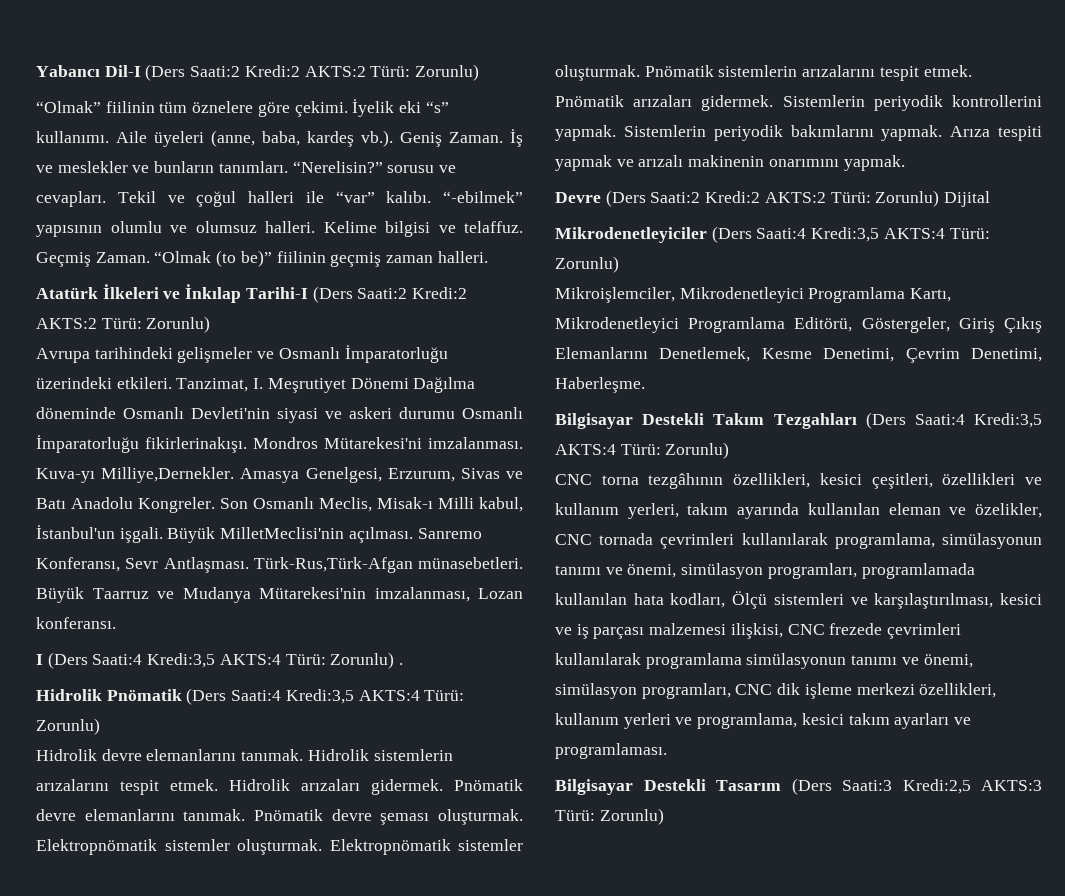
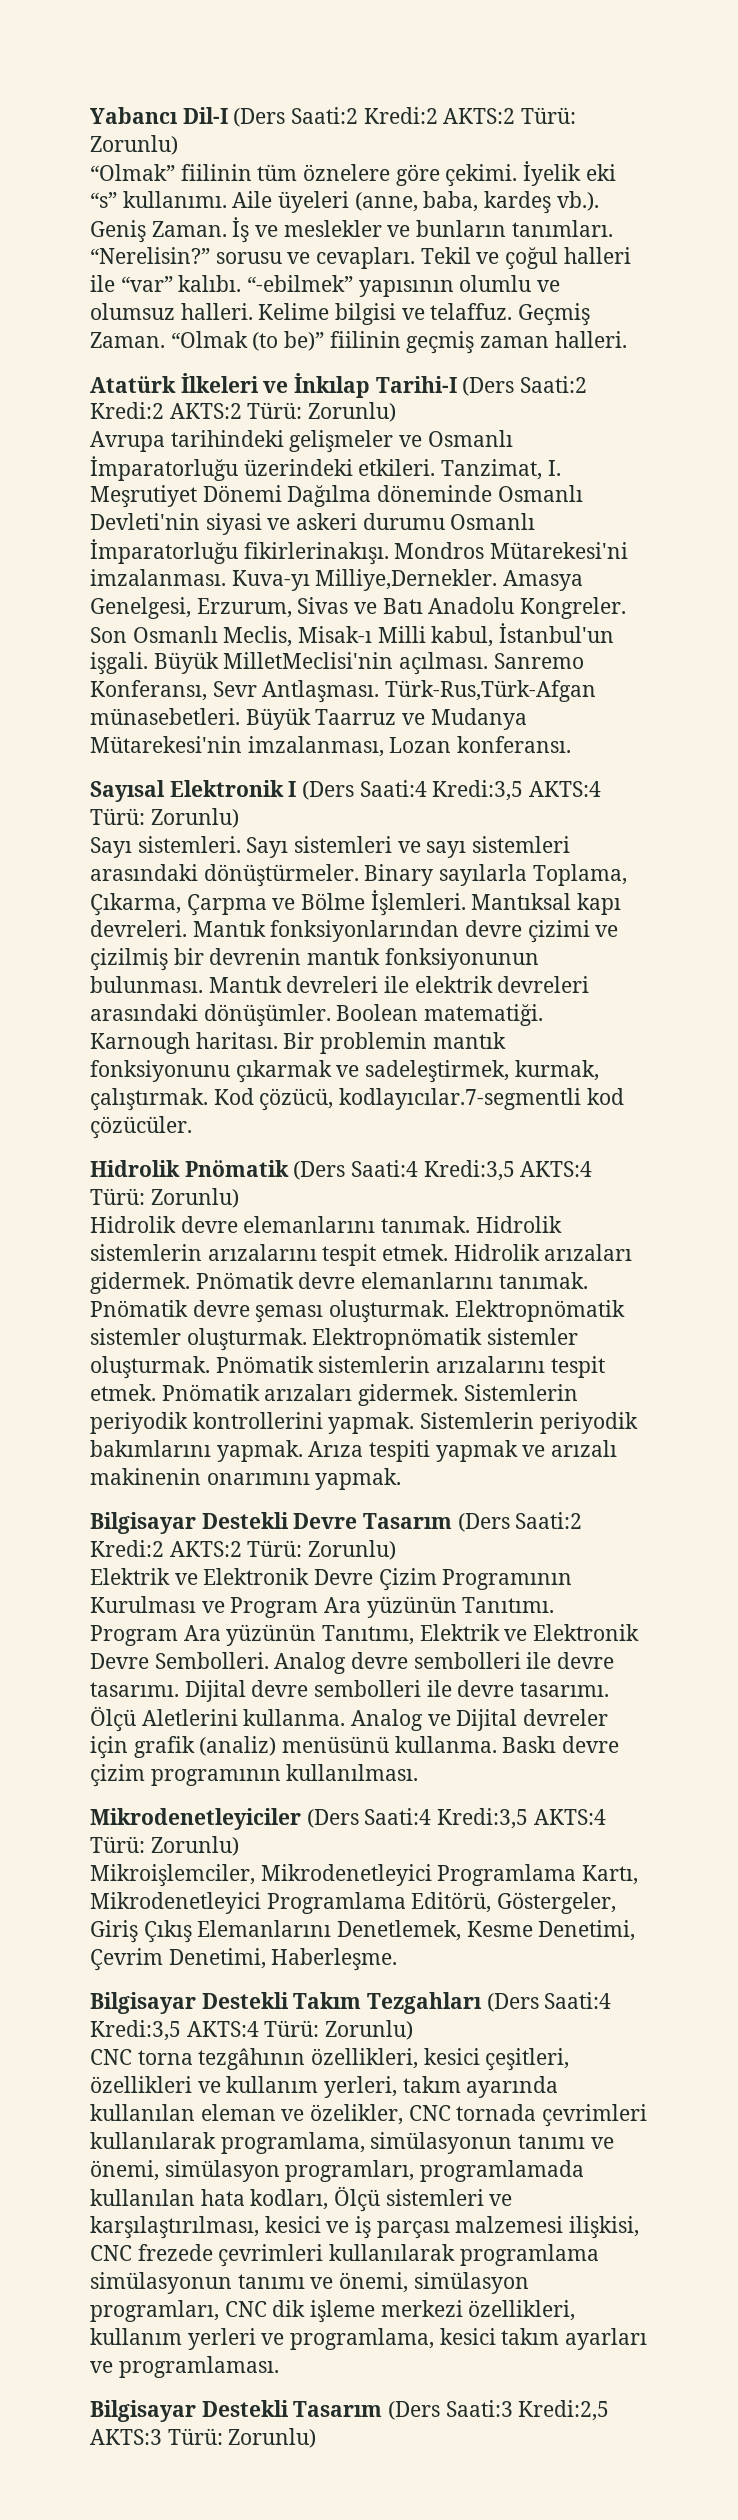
- I (Ders Saati:4 Kredi:3,5 AKTS:4 Türü: Zorunlu) .
+ Sayısal Elektronik I (Ders Saati:4 Kredi:3,5 AKTS:4 Türü: Zorunlu)
+ Sayı sistemleri. Sayı sistemleri ve sayı sistemleri arasındaki dönüştürmeler. Binary sayılarla Toplama, Çıkarma, Çarpma ve Bölme İşlemleri. Mantıksal kapı devreleri. Mantık fonksiyonlarından devre çizimi ve çizilmiş bir devrenin mantık fonksiyonunun bulunması. Mantık devreleri ile elektrik devreleri arasındaki dönüşümler. Boolean matematiği. Karnough haritası. Bir problemin mantık fonksiyonunu çıkarmak ve sadeleştirmek, kurmak, çalıştırmak. Kod çözücü, kodlayıcılar.7-segmentli kod çözücüler.
- Devre (Ders Saati:2 Kredi:2 AKTS:2 Türü: Zorunlu) Dijital
+ Bilgisayar Destekli Devre Tasarım (Ders Saati:2 Kredi:2 AKTS:2 Türü: Zorunlu)
+ Elektrik ve Elektronik Devre Çizim Programının Kurulması ve Program Ara yüzünün Tanıtımı. Program Ara yüzünün Tanıtımı, Elektrik ve Elektronik Devre Sembolleri. Analog devre sembolleri ile devre tasarımı. Dijital devre sembolleri ile devre tasarımı. Ölçü Aletlerini kullanma. Analog ve Dijital devreler için grafik (analiz) menüsünü kullanma. Baskı devre çizim programının kullanılması.

